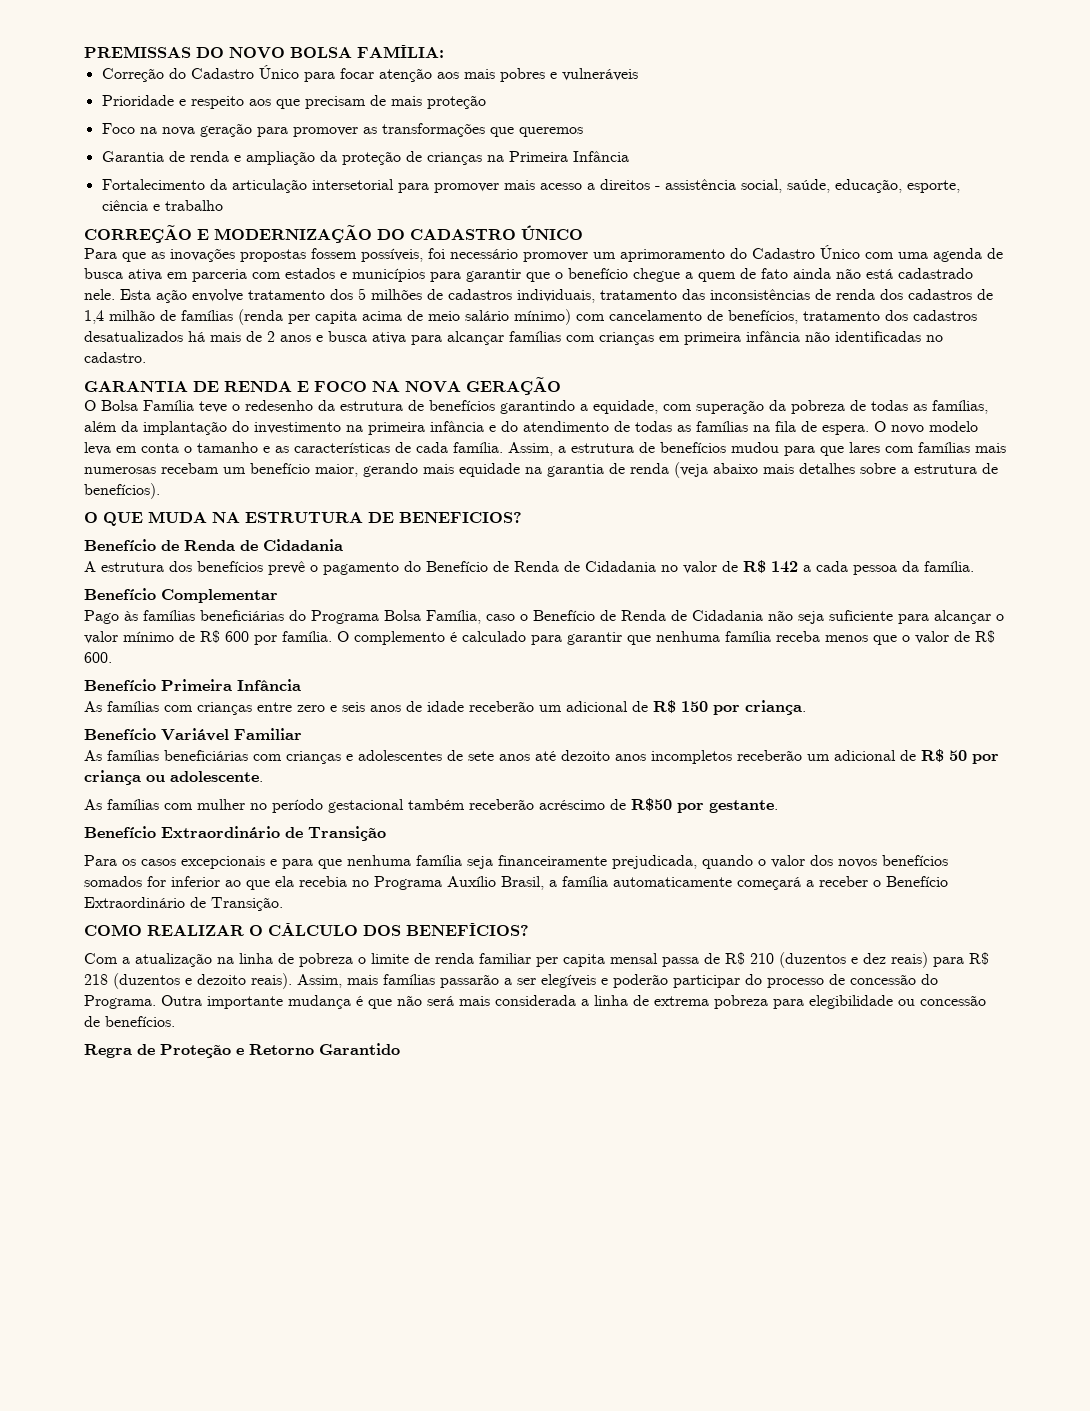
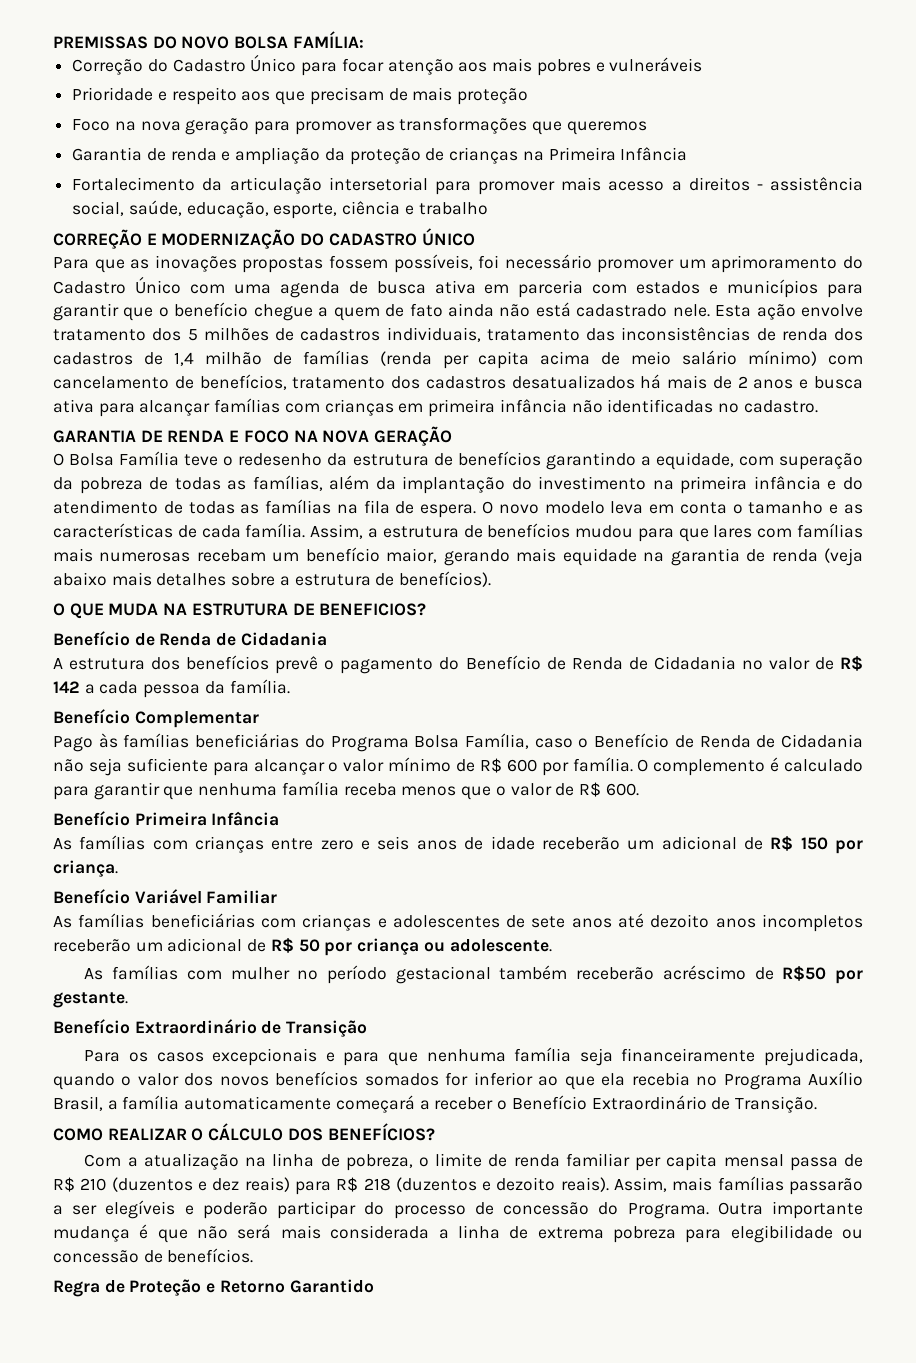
- Com a atualização na linha de pobreza o limite de renda familiar per capita mensal passa de R$ 210 (duzentos e dez reais) para R$ 218 (duzentos e dezoito reais).
+ Com a atualização na linha de pobreza, o limite de renda familiar per capita mensal passa de R$ 210 (duzentos e dez reais) para R$ 218 (duzentos e dezoito reais).

